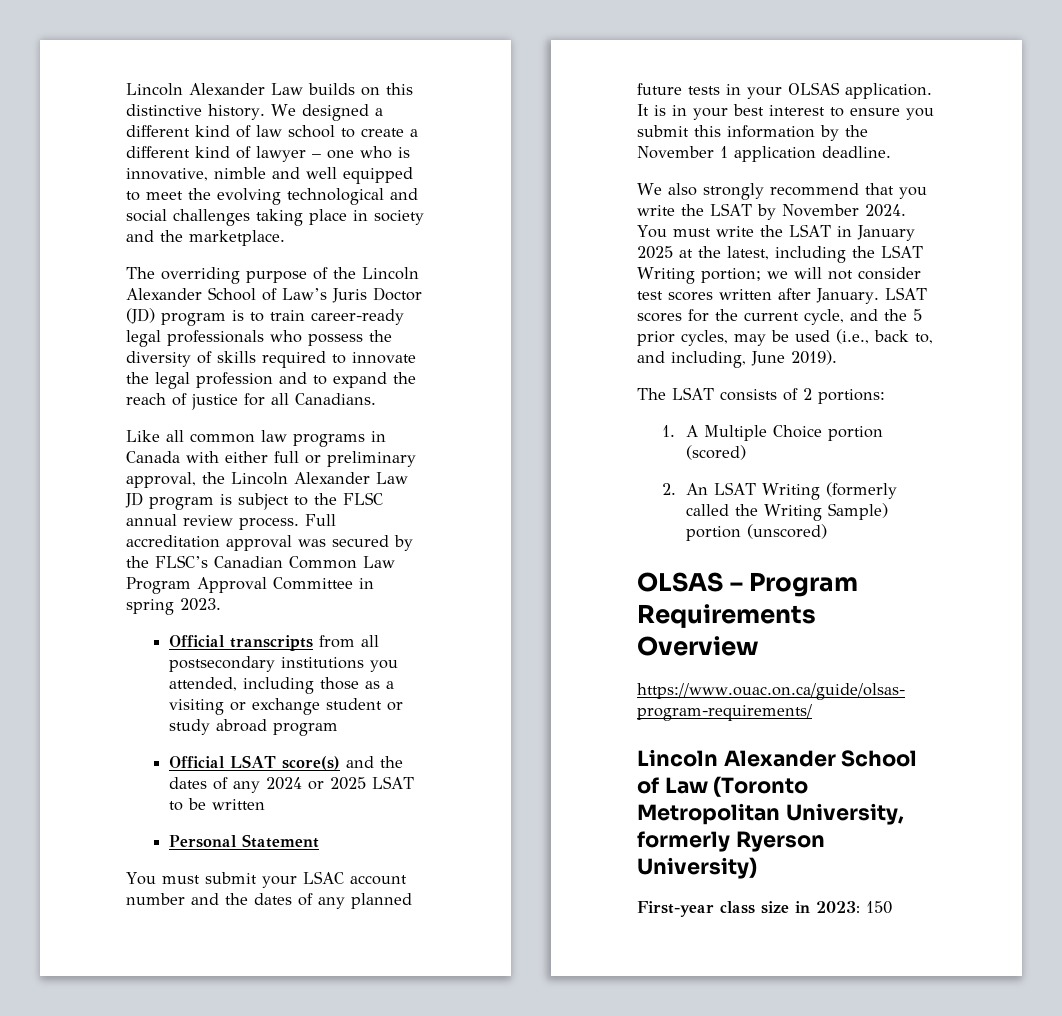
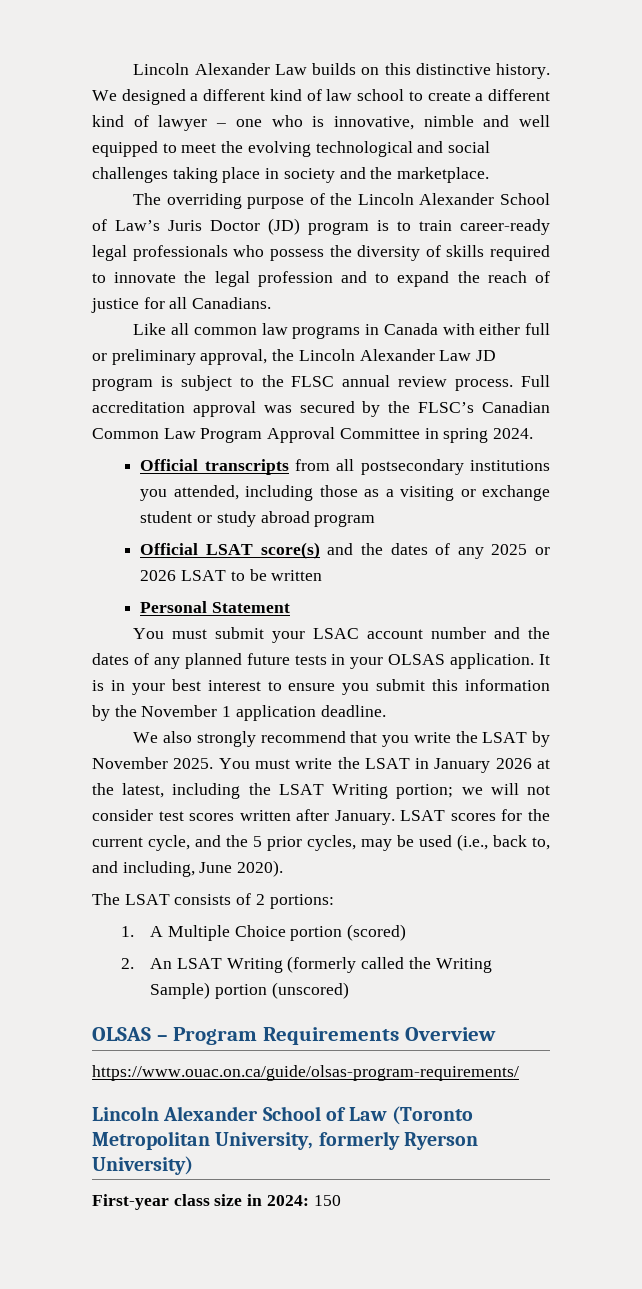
- Full accreditation approval was secured by the FLSC’s Canadian Common Law Program Approval Committee in spring 2023.
+ Full accreditation approval was secured by the FLSC’s Canadian Common Law Program Approval Committee in spring 2024.
- Official LSAT score(s) and the dates of any 2024 or 2025 LSAT to be written
+ Official LSAT score(s) and the dates of any 2025 or 2026 LSAT to be written
- We also strongly recommend that you write the LSAT by November 2024.
+ We also strongly recommend that you write the LSAT by November 2025.
- You must write the LSAT in January 2025 at the latest, including the LSAT Writing portion; we will not consider test scores written after January.
+ You must write the LSAT in January 2026 at the latest, including the LSAT Writing portion; we will not consider test scores written after January.
- LSAT scores for the current cycle, and the 5 prior cycles, may be used (i.e., back to, and including, June 2019).
+ LSAT scores for the current cycle, and the 5 prior cycles, may be used (i.e., back to, and including, June 2020).
- First-year class size in 2023: 150
+ First-year class size in 2024: 150

